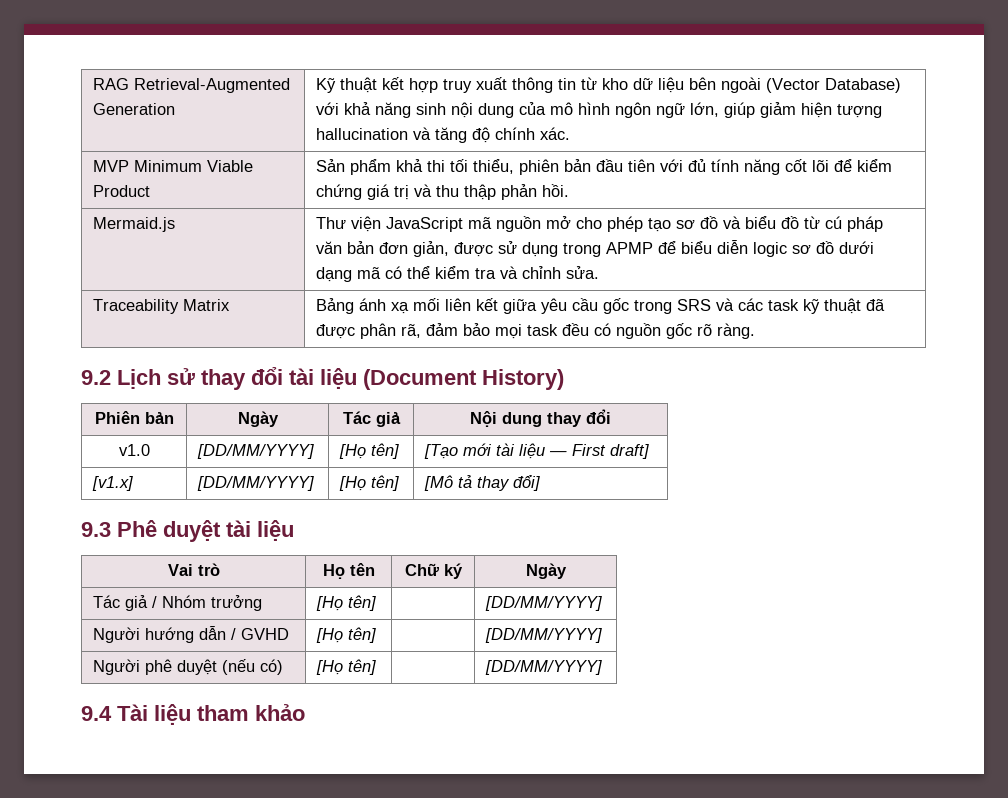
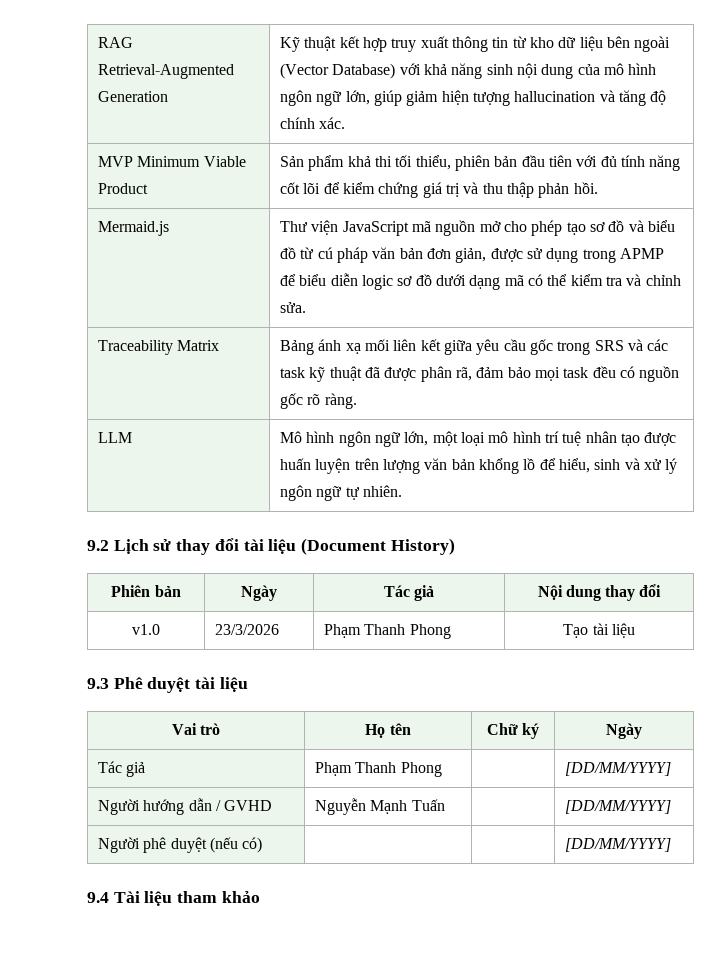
+ LLM | Mô hình ngôn ngữ lớn, một loại mô hình trí tuệ nhân tạo được huấn luyện trên lượng văn bản khổng lồ để hiểu, sinh và xử lý ngôn ngữ tự nhiên.
- v1.0 | [DD/MM/YYYY] | [Họ tên] | [Tạo mới tài liệu — First draft]
- [v1.x] | [DD/MM/YYYY] | [Họ tên] | [Mô tả thay đổi]
+ v1.0 | 23/3/2026 | Phạm Thanh Phong | Tạo tài liệu
- Tác giả / Nhóm trưởng | [Họ tên] | | [DD/MM/YYYY]
+ Tác giả | Phạm Thanh Phong | | [DD/MM/YYYY]
- Người hướng dẫn / GVHD | [Họ tên] | | [DD/MM/YYYY]
+ Người hướng dẫn / GVHD | Nguyễn Mạnh Tuấn | | [DD/MM/YYYY]
- Người phê duyệt (nếu có) | [Họ tên] | | [DD/MM/YYYY]
+ Người phê duyệt (nếu có) | | | [DD/MM/YYYY]

